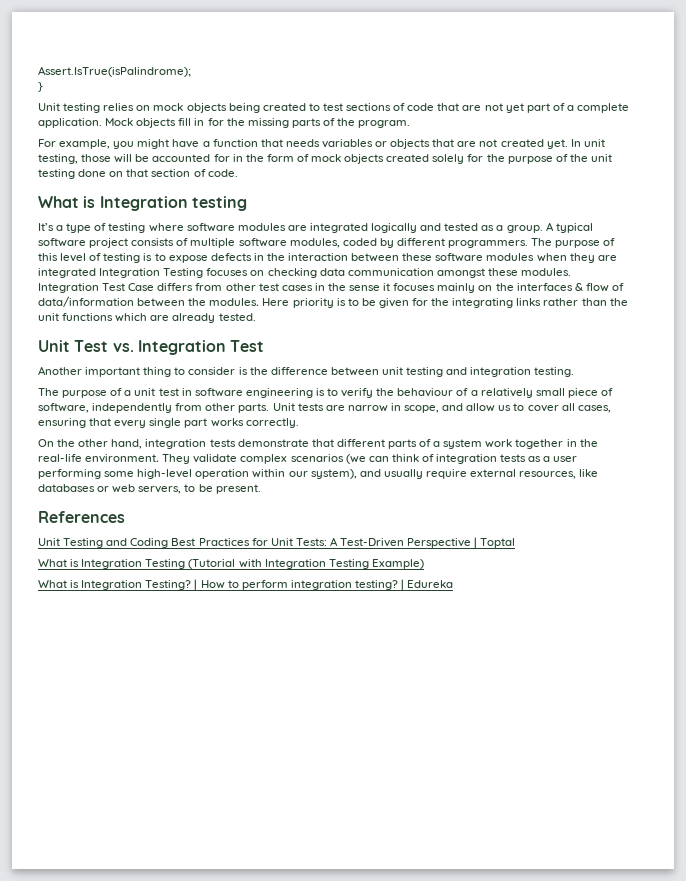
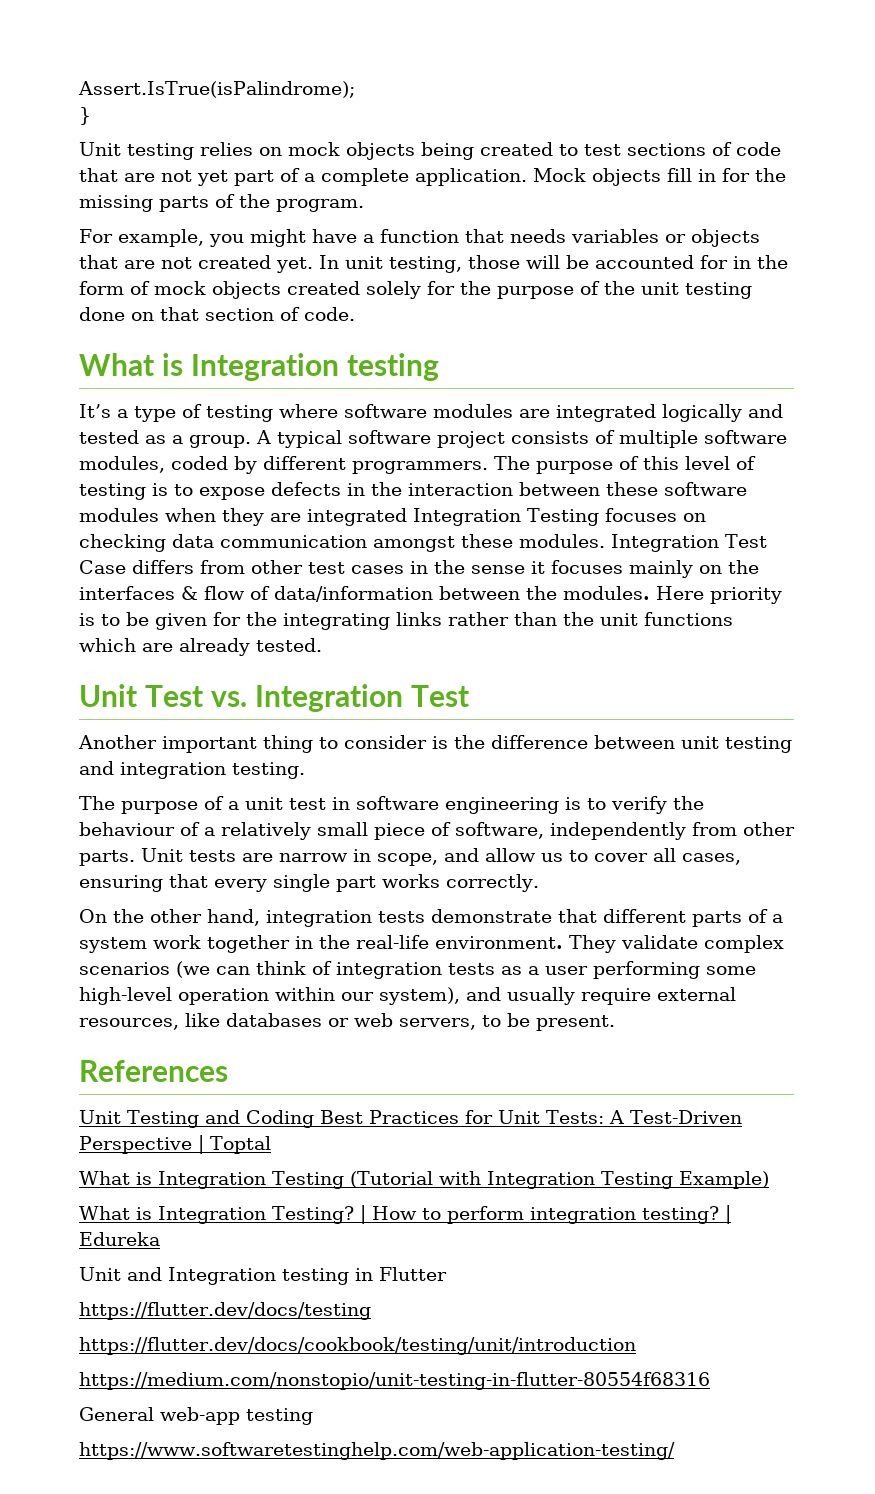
+ Unit and Integration testing in Flutter
+ https://flutter.dev/docs/testing
+ https://flutter.dev/docs/cookbook/testing/unit/introduction
+ https://medium.com/nonstopio/unit-testing-in-flutter-80554f68316
+ General web-app testing
+ https://www.softwaretestinghelp.com/web-application-testing/

